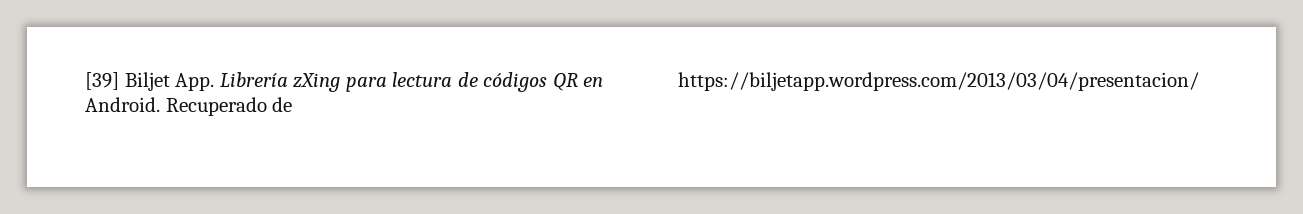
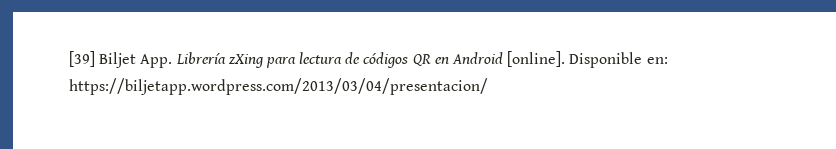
- [39] Biljet App. Librería zXing para lectura de códigos QR en Android. Recuperado de https://biljetapp.wordpress.com/2013/03/04/presentacion/
+ [39] Biljet App. Librería zXing para lectura de códigos QR en Android [online]. Disponible en: https://biljetapp.wordpress.com/2013/03/04/presentacion/

